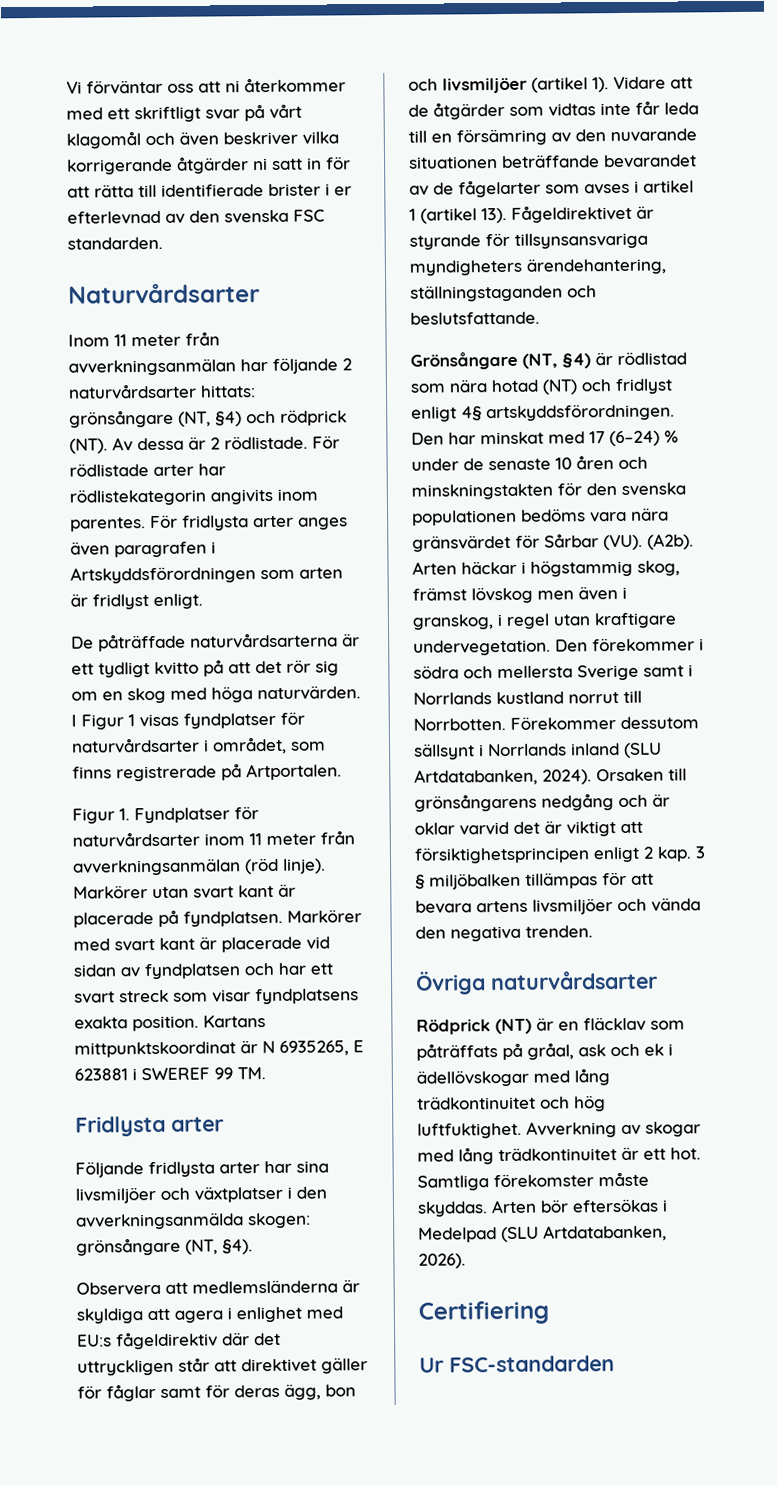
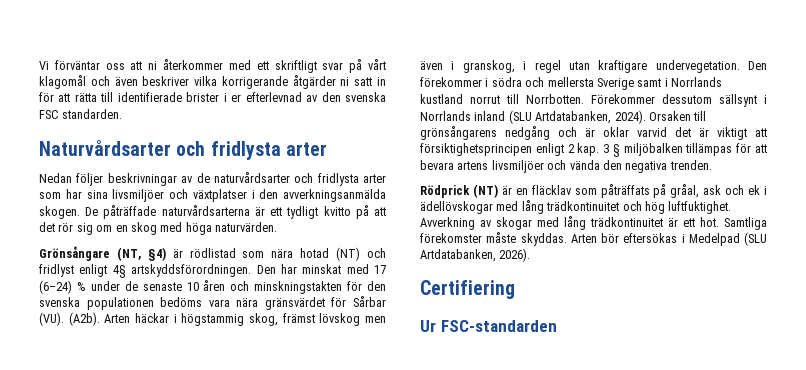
- Naturvårdsarter
- Inom 11 meter från avverkningsanmälan har följande 2 naturvårdsarter hittats: grönsångare (NT, §4) och rödprick (NT). Av dessa är 2 rödlistade. För rödlistade arter har rödlistekategorin angivits inom parentes. För fridlysta arter anges även paragrafen i Artskyddsförordningen som arten är fridlyst enligt.
- De påträffade naturvårdsarterna är ett tydligt kvitto på att det rör sig om en skog med höga naturvärden. I Figur 1 visas fyndplatser för naturvårdsarter i området, som finns registrerade på Artportalen.
- Figur 1. Fyndplatser för naturvårdsarter inom 11 meter från avverkningsanmälan (röd linje). Markörer utan svart kant är placerade på fyndplatsen. Markörer med svart kant är placerade vid sidan av fyndplatsen och har ett svart streck som visar fyndplatsens exakta position. Kartans mittpunktskoordinat är N 6935265, E 623881 i SWEREF 99 TM.
- Fridlysta arter
- Följande fridlysta arter har sina livsmiljöer och växtplatser i den avverkningsanmälda skogen: grönsångare (NT, §4).
- Observera att medlemsländerna är skyldiga att agera i enlighet med EU:s fågeldirektiv där det uttryckligen står att direktivet gäller för fåglar samt för deras ägg, bon och livsmiljöer (artikel 1). Vidare att de åtgärder som vidtas inte får leda till en försämring av den nuvarande situationen beträffande bevarandet av de fågelarter som avses i artikel 1 (artikel 13). Fågeldirektivet är styrande för tillsynsansvariga myndigheters ärendehantering, ställningstaganden och beslutsfattande.
+ Naturvårdsarter och fridlysta arter
+ Nedan följer beskrivningar av de naturvårdsarter och fridlysta arter som har sina livsmiljöer och växtplatser i den avverkningsanmälda skogen. De påträffade naturvårdsarterna är ett tydligt kvitto på att det rör sig om en skog med höga naturvärden.
- Övriga naturvårdsarter

